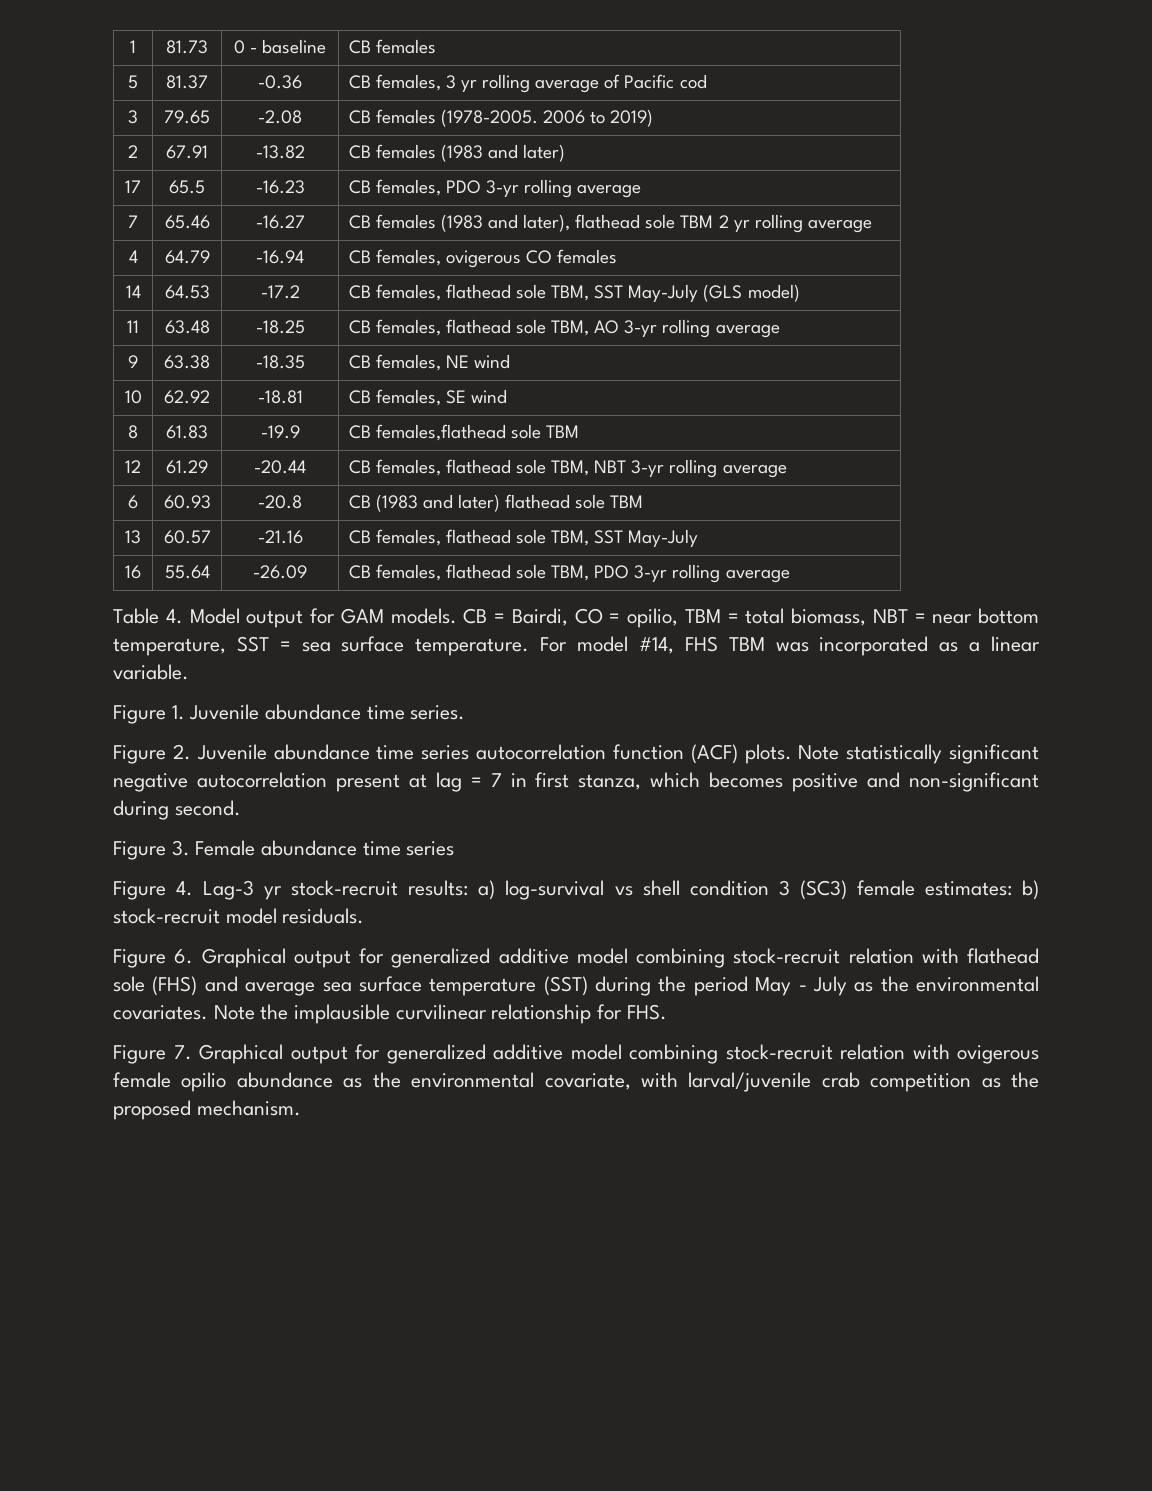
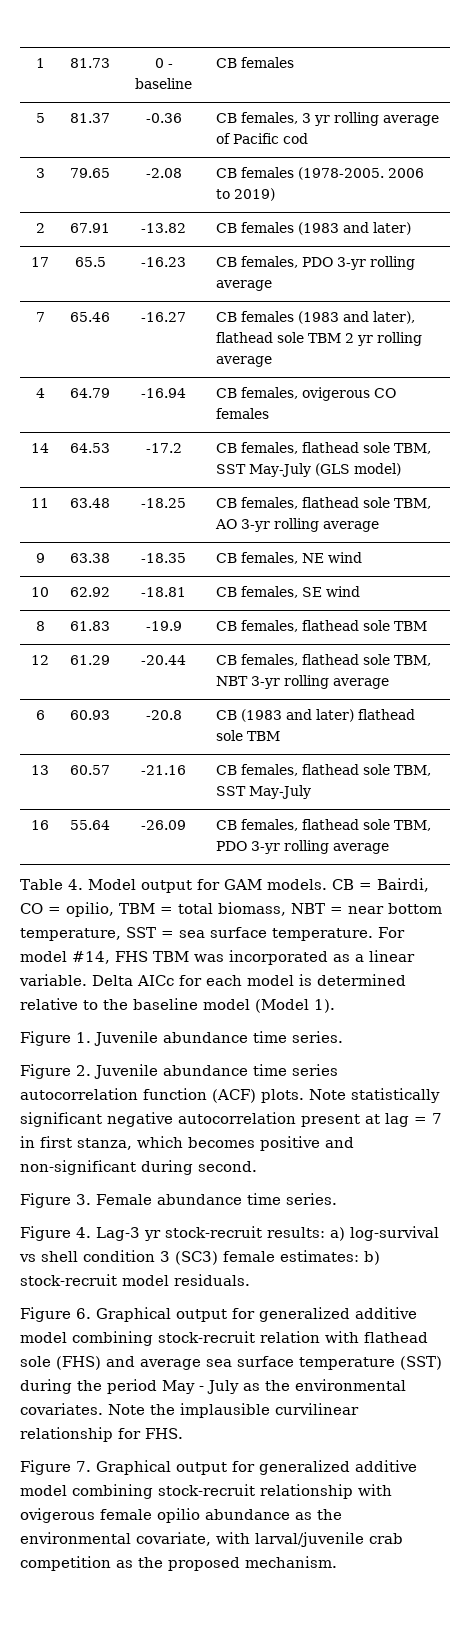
- 8 | 61.83 | -19.9 | CB females,flathead sole TBM
+ 8 | 61.83 | -19.9 | CB females, flathead sole TBM
+ Delta AICc for each model is determined relative to the baseline model (Model 1).
- Figure 3. Female abundance time series
+ Figure 3. Female abundance time series.
- Figure 7. Graphical output for generalized additive model combining stock-recruit relation with ovigerous female opilio abundance as the environmental covariate, with larval/juvenile crab competition as the proposed mechanism.
+ Figure 7. Graphical output for generalized additive model combining stock-recruit relationship with ovigerous female opilio abundance as the environmental covariate, with larval/juvenile crab competition as the proposed mechanism.

